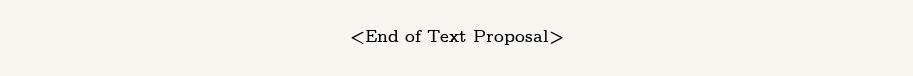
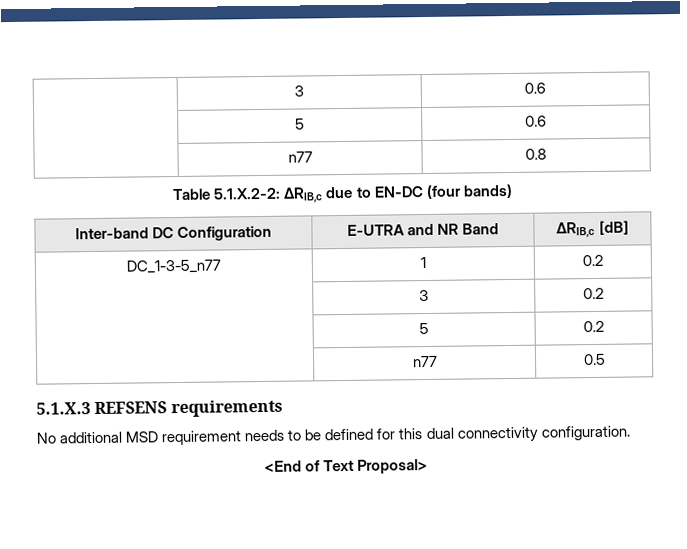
+ | 3 | 0.6
+ | 5 | 0.6
+ | n77 | 0.8
+ Table 5.1.X.2-2: ΔRIB,c due to EN-DC (four bands)
+ Inter-band DC Configuration | E-UTRA and NR Band | ΔRIB,c [dB]
+ DC_1-3-5_n77 | 1 | 0.2
+ | 3 | 0.2
+ | 5 | 0.2
+ | n77 | 0.5
+ 5.1.X.3 REFSENS requirements
+ No additional MSD requirement needs to be defined for this dual connectivity configuration.

